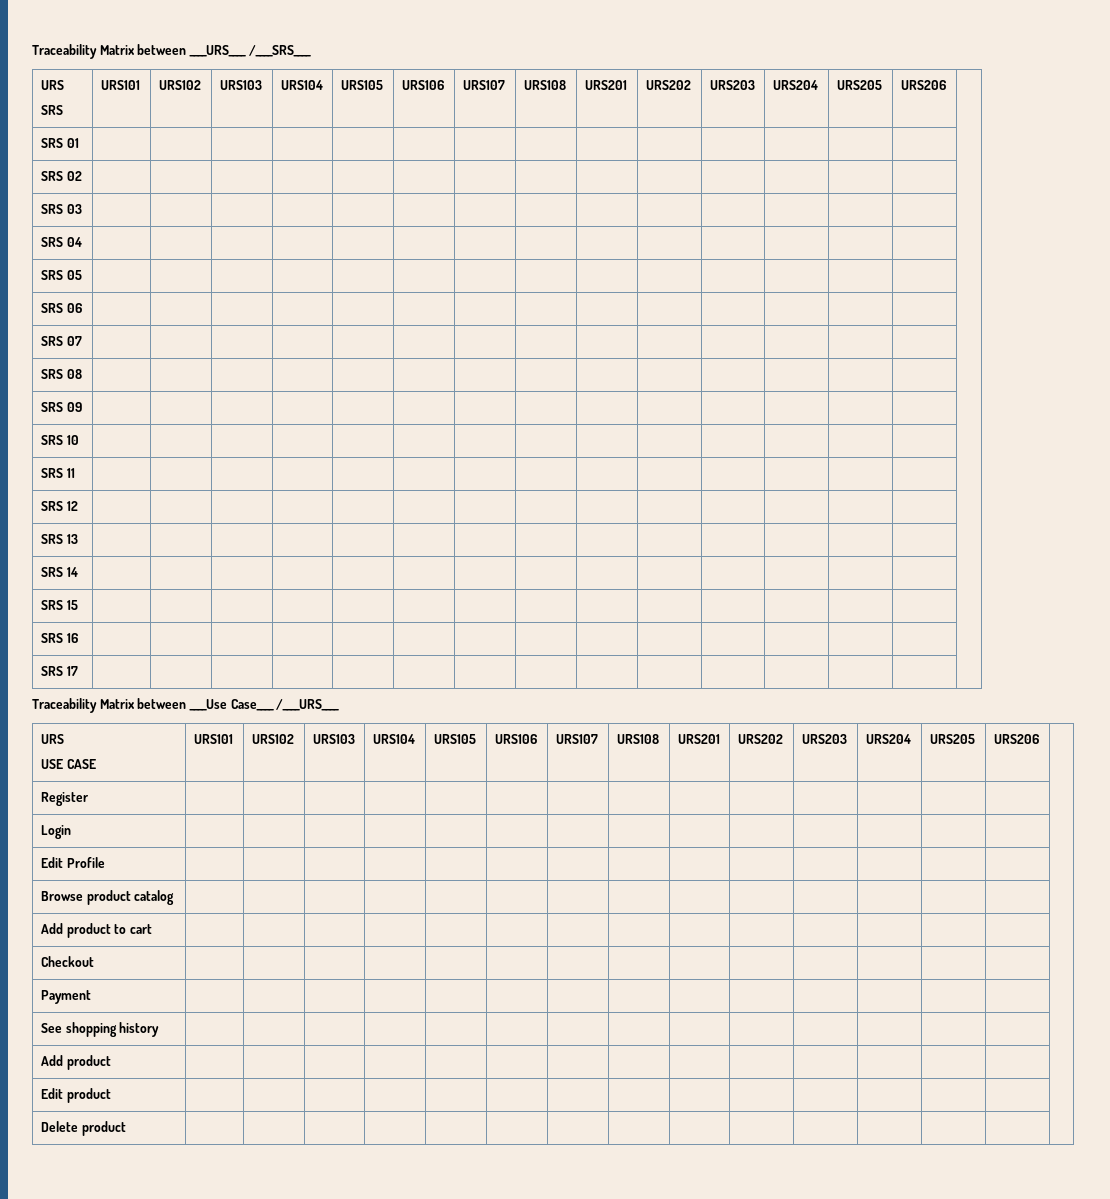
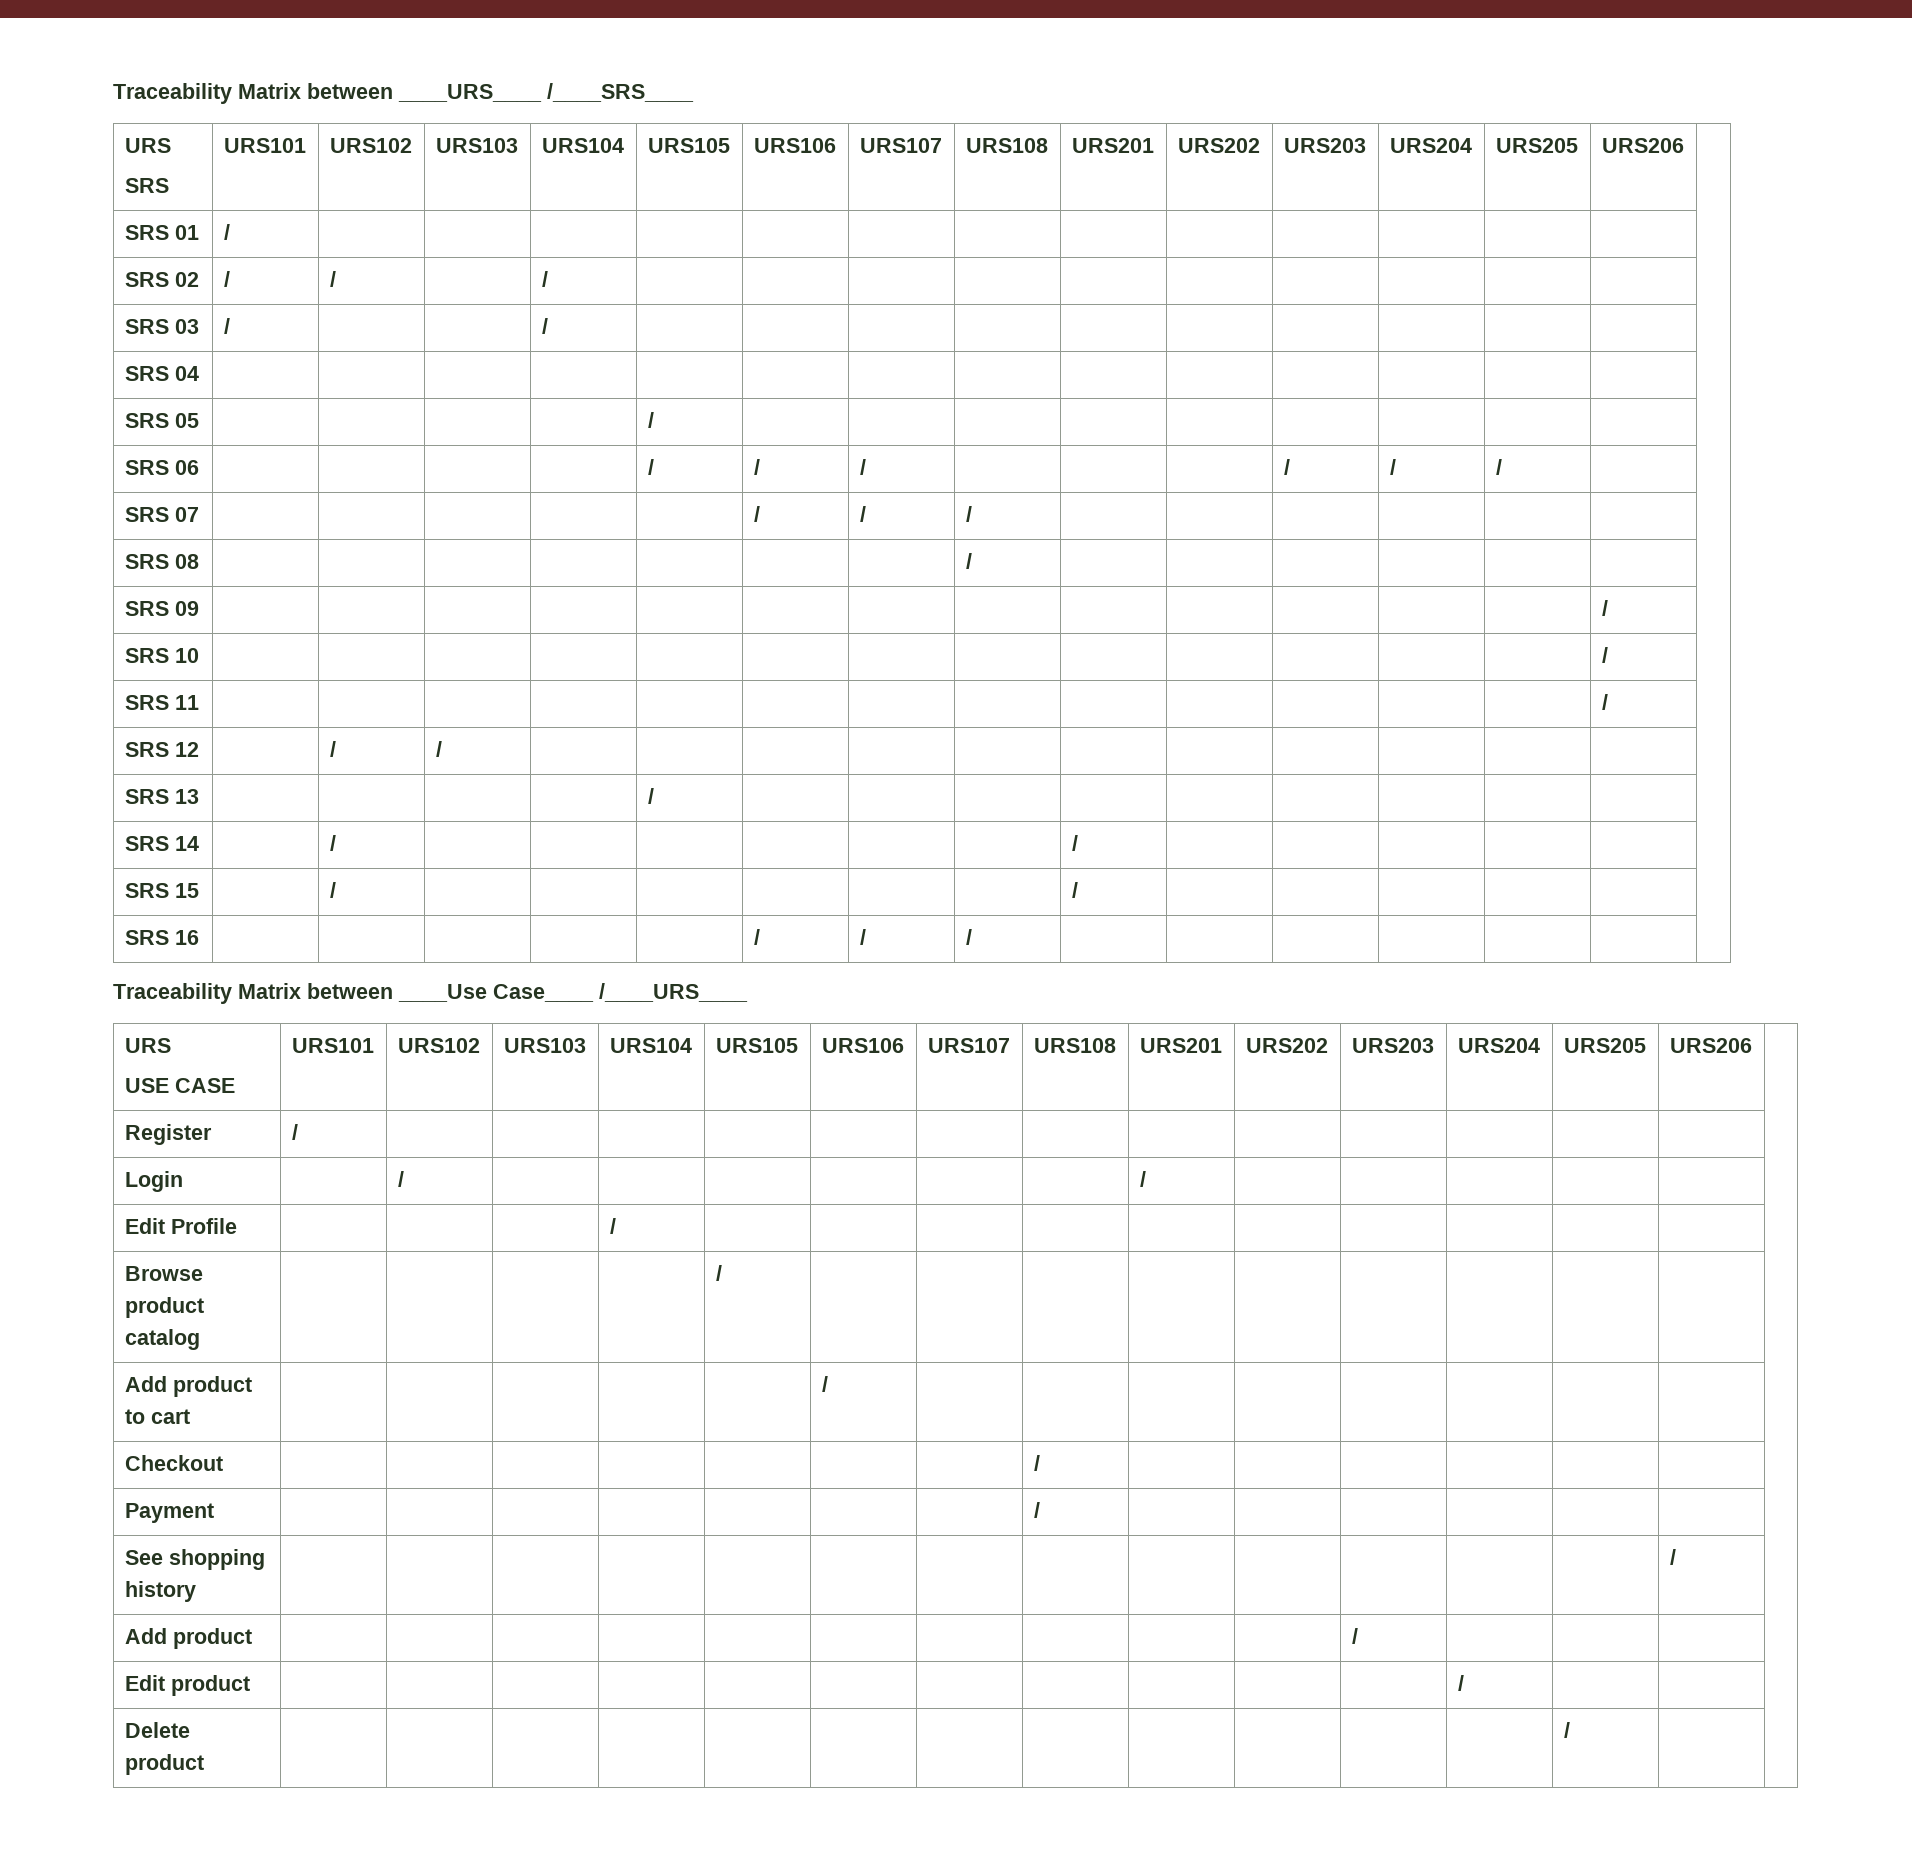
- SRS 01 | | | | | | | | | | | | | | |
+ SRS 01 | / | | | | | | | | | | | | | |
- SRS 02 | | | | | | | | | | | | | | |
+ SRS 02 | / | / | | / | | | | | | | | | | |
- SRS 03 | | | | | | | | | | | | | | |
+ SRS 03 | / | | | / | | | | | | | | | | |
- SRS 05 | | | | | | | | | | | | | | |
+ SRS 05 | | | | | / | | | | | | | | | |
- SRS 06 | | | | | | | | | | | | | | |
+ SRS 06 | | | | | / | / | / | | | | / | / | / | |
- SRS 07 | | | | | | | | | | | | | | |
+ SRS 07 | | | | | | / | / | / | | | | | | |
- SRS 08 | | | | | | | | | | | | | | |
+ SRS 08 | | | | | | | | / | | | | | | |
- SRS 09 | | | | | | | | | | | | | | |
+ SRS 09 | | | | | | | | | | | | | | / |
- SRS 10 | | | | | | | | | | | | | | |
+ SRS 10 | | | | | | | | | | | | | | / |
- SRS 11 | | | | | | | | | | | | | | |
+ SRS 11 | | | | | | | | | | | | | | / |
- SRS 12 | | | | | | | | | | | | | | |
+ SRS 12 | | / | / | | | | | | | | | | | |
- SRS 13 | | | | | | | | | | | | | | |
+ SRS 13 | | | | | / | | | | | | | | | |
- SRS 14 | | | | | | | | | | | | | | |
+ SRS 14 | | / | | | | | | | / | | | | | |
- SRS 15 | | | | | | | | | | | | | | |
+ SRS 15 | | / | | | | | | | / | | | | | |
- SRS 16 | | | | | | | | | | | | | | |
- SRS 17 | | | | | | | | | | | | | | |
+ SRS 16 | | | | | | / | / | / | | | | | | |
- Register | | | | | | | | | | | | | | |
+ Register | / | | | | | | | | | | | | | |
- Login | | | | | | | | | | | | | | |
+ Login | | / | | | | | | | / | | | | | |
- Edit Profile | | | | | | | | | | | | | | |
+ Edit Profile | | | | / | | | | | | | | | | |
- Browse product catalog | | | | | | | | | | | | | | |
+ Browse product catalog | | | | | / | | | | | | | | | |
- Add product to cart | | | | | | | | | | | | | | |
+ Add product to cart | | | | | | / | | | | | | | | |
- Checkout | | | | | | | | | | | | | | |
+ Checkout | | | | | | | | / | | | | | | |
- Payment | | | | | | | | | | | | | | |
+ Payment | | | | | | | | / | | | | | | |
- See shopping history | | | | | | | | | | | | | | |
+ See shopping history | | | | | | | | | | | | | | / |
- Add product | | | | | | | | | | | | | | |
+ Add product | | | | | | | | | | | / | | | |
- Edit product | | | | | | | | | | | | | | |
+ Edit product | | | | | | | | | | | | / | | |
- Delete product | | | | | | | | | | | | | | |
+ Delete product | | | | | | | | | | | | | / | |

